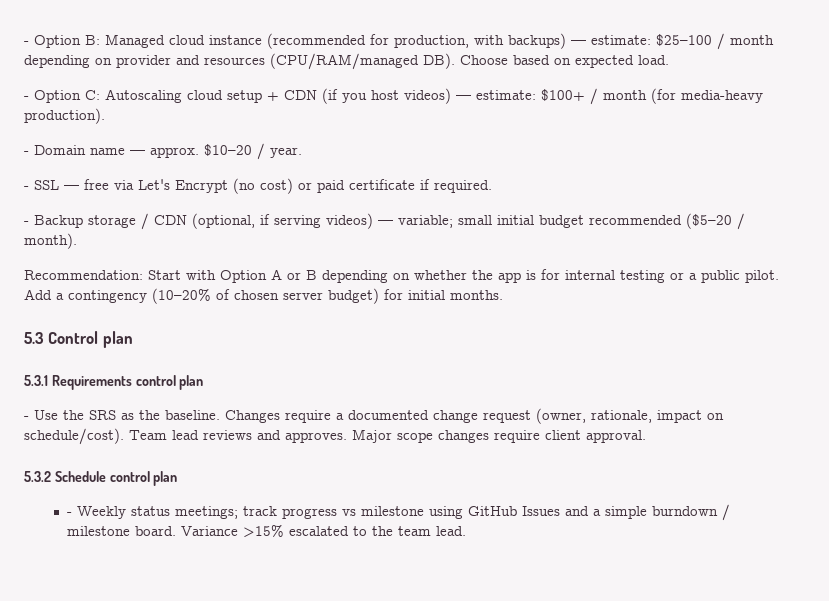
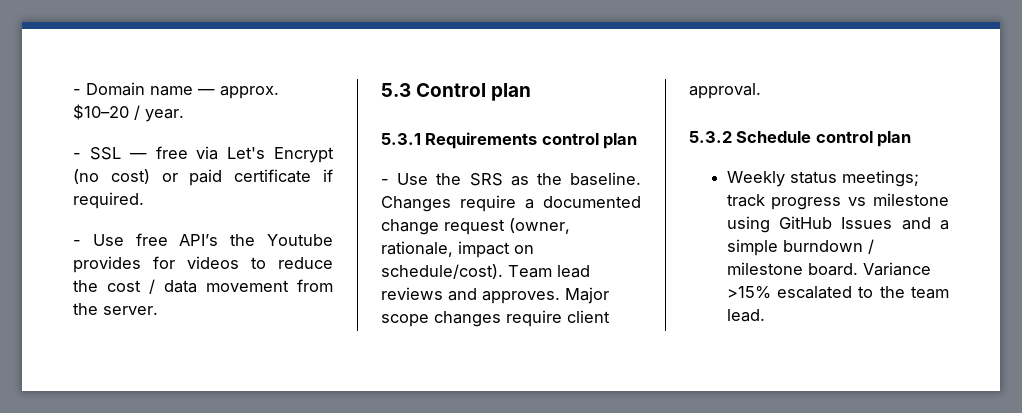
- - Option B: Managed cloud instance (recommended for production, with backups) — estimate: $25–100 / month depending on provider and resources (CPU/RAM/managed DB). Choose based on expected load.
- - Option C: Autoscaling cloud setup + CDN (if you host videos) — estimate: $100+ / month (for media-heavy production).
- - Backup storage / CDN (optional, if serving videos) — variable; small initial budget recommended ($5–20 / month).
- Recommendation: Start with Option A or B depending on whether the app is for internal testing or a public pilot. Add a contingency (10–20% of chosen server budget) for initial months.
+ - Use free API’s the Youtube provides for videos to reduce the cost / data movement from the server.
- - Weekly status meetings; track progress vs milestone using GitHub Issues and a simple burndown / milestone board.
+ Weekly status meetings; track progress vs milestone using GitHub Issues and a simple burndown / milestone board.

